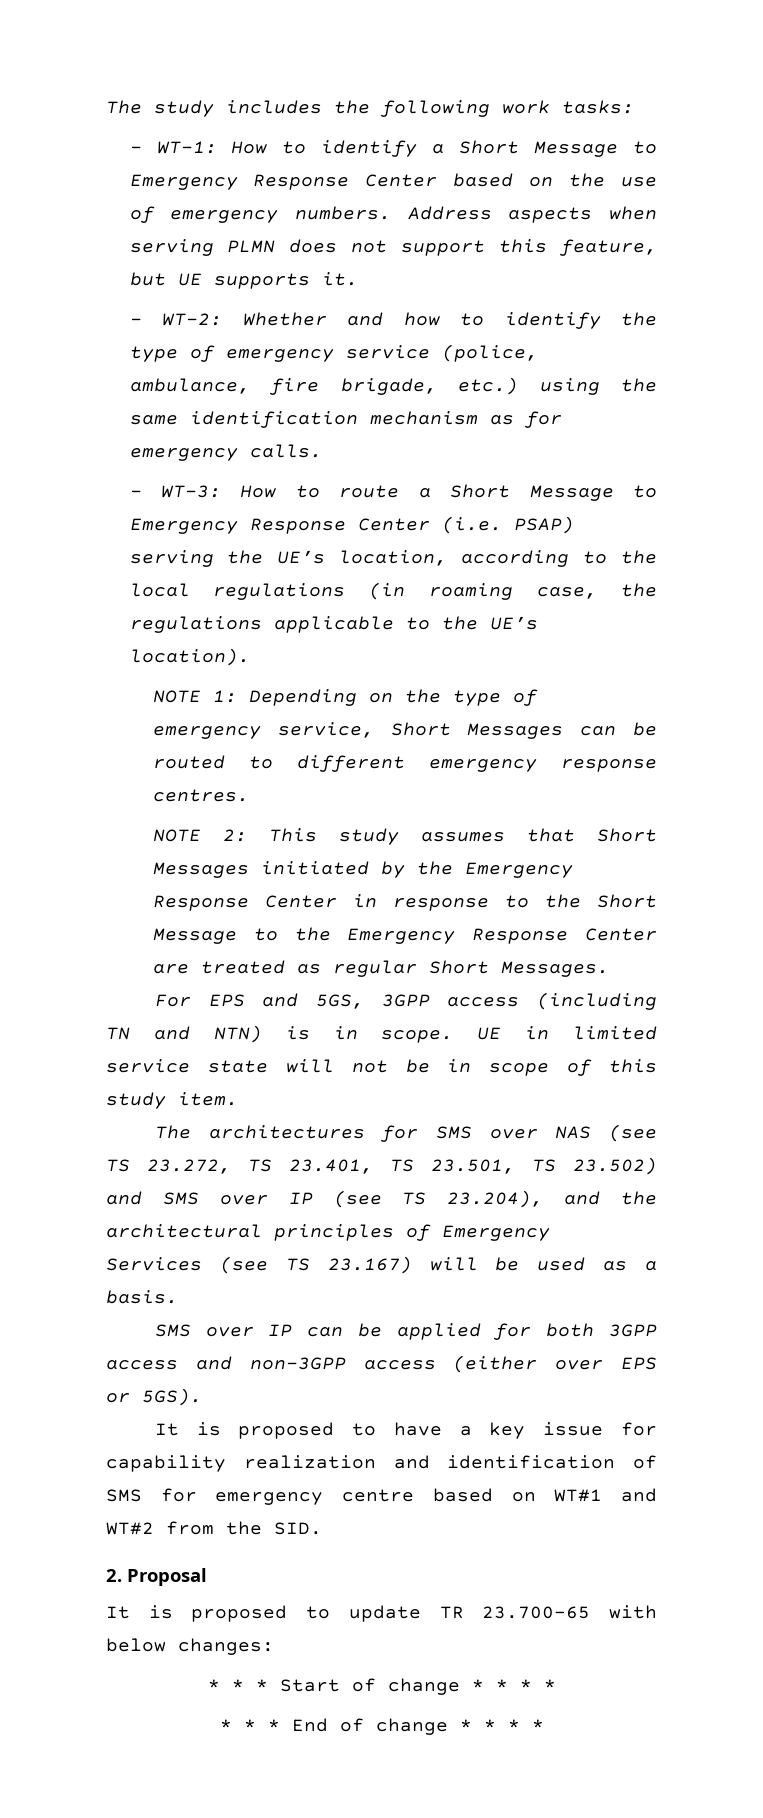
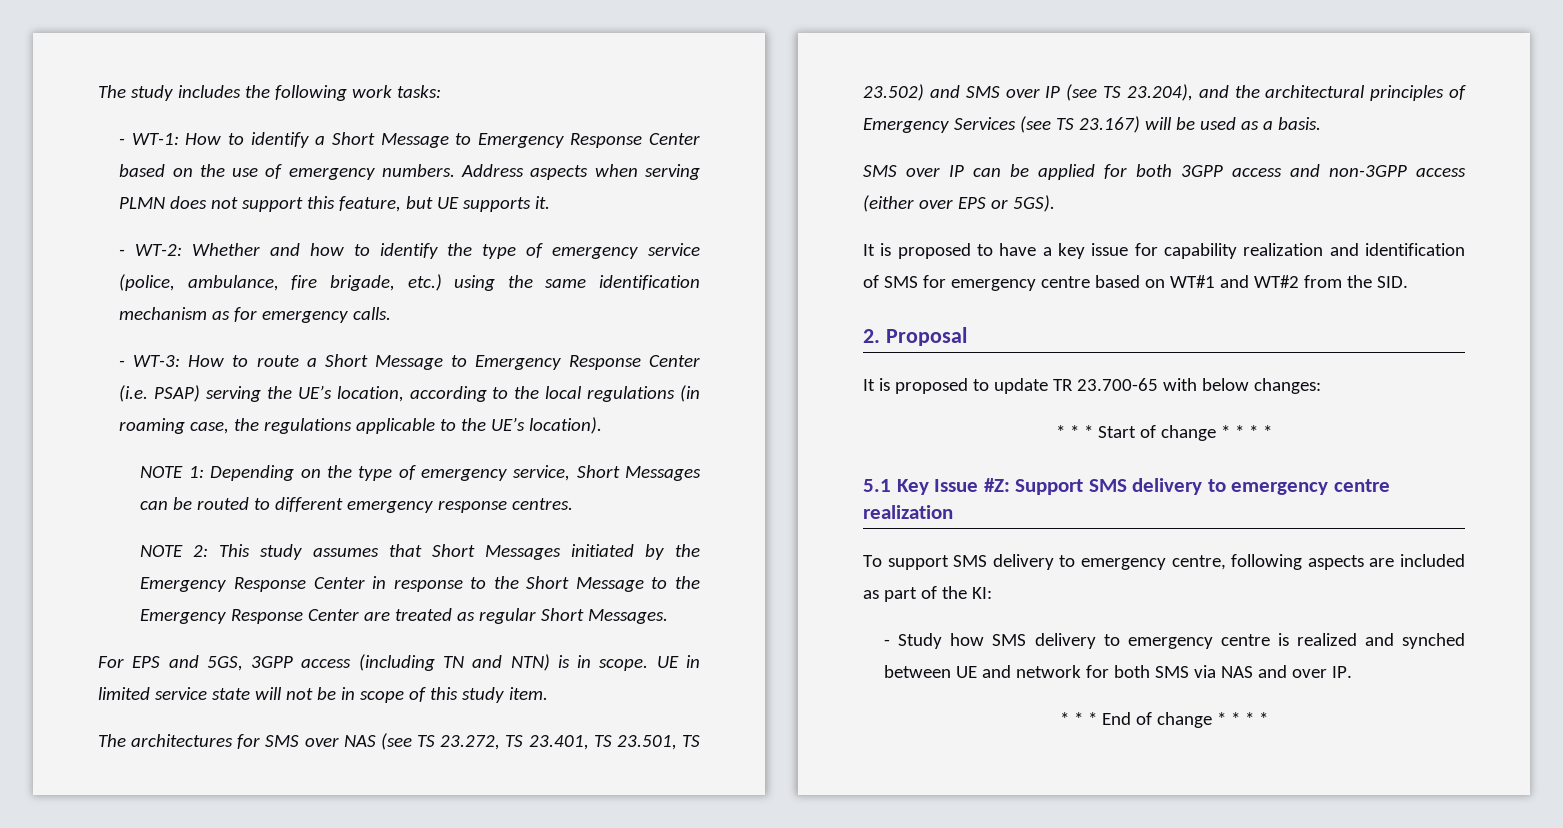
+ 5.1 Key Issue #Z: Support SMS delivery to emergency centre realization
+ To support SMS delivery to emergency centre, following aspects are included as part of the KI:
+ - Study how SMS delivery to emergency centre is realized and synched between UE and network for both SMS via NAS and over IP.

